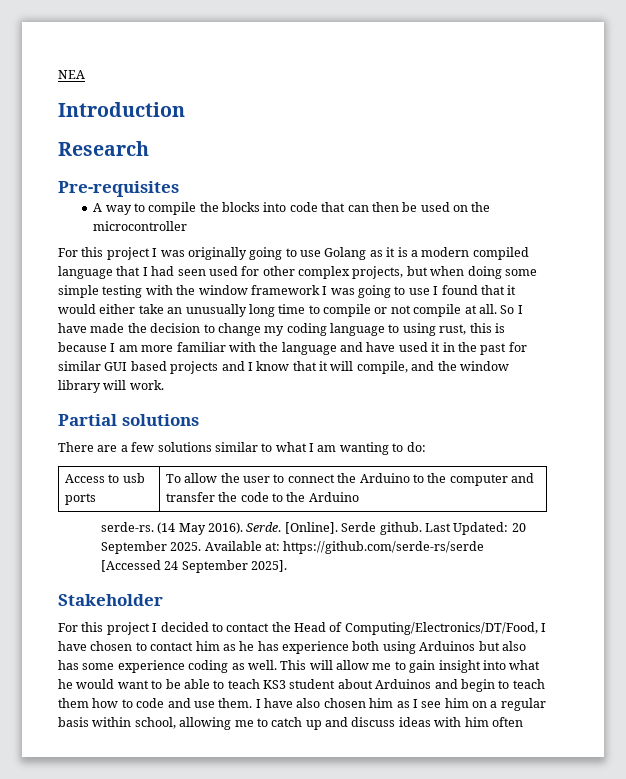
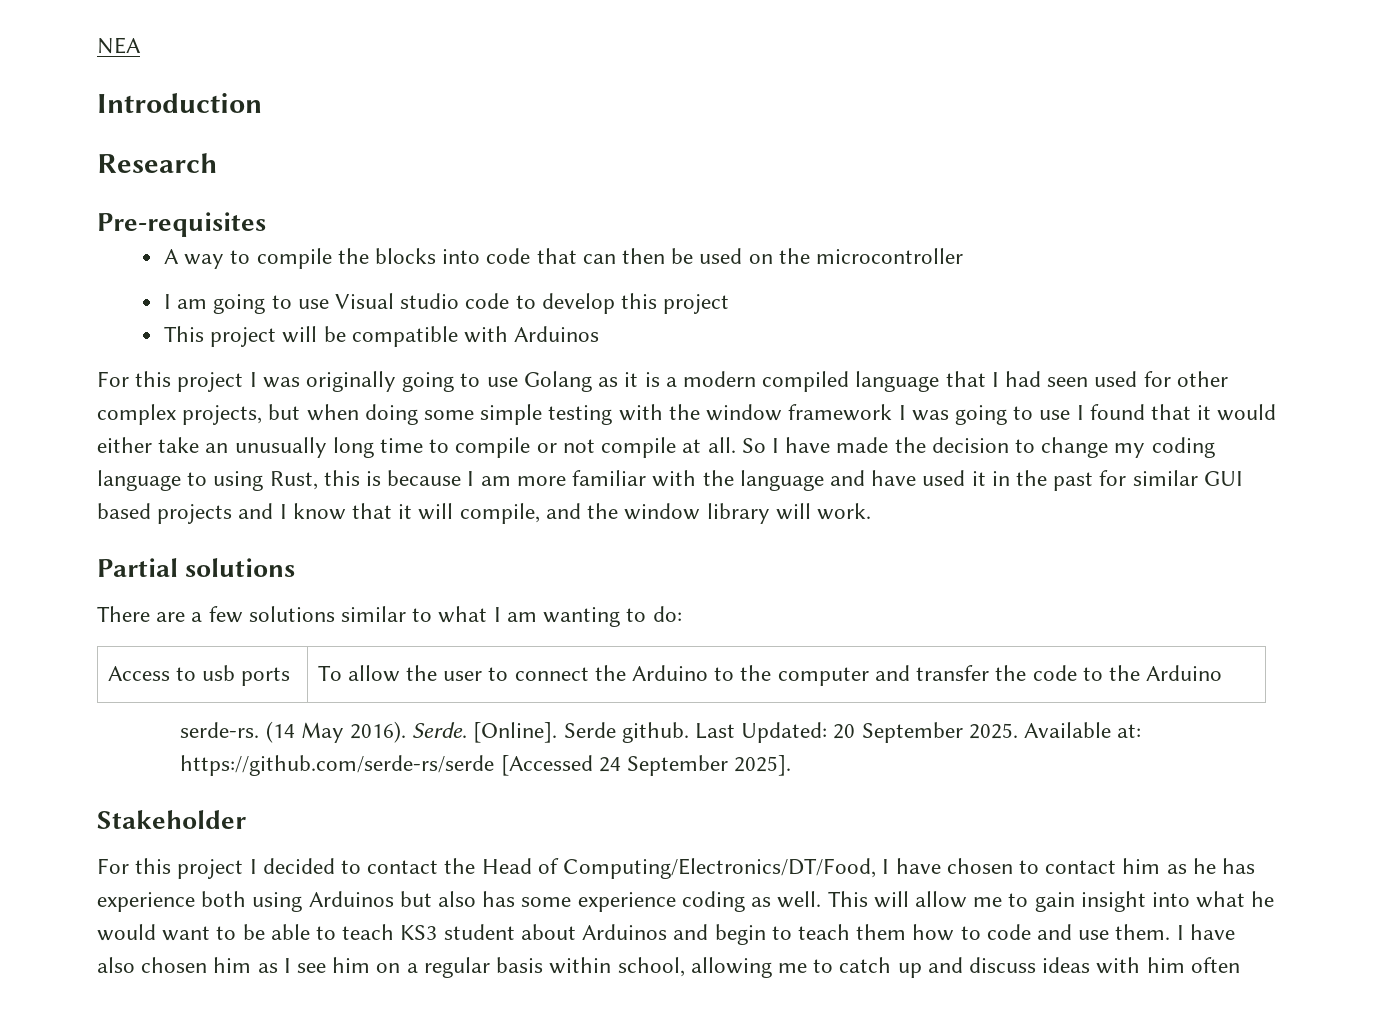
+ I am going to use Visual studio code to develop this project
+ This project will be compatible with Arduinos
- So I have made the decision to change my coding language to using rust, this is because I am more familiar with the language and have used it in the past for similar GUI based projects and I know that it will compile, and the window library will work.
+ So I have made the decision to change my coding language to using Rust, this is because I am more familiar with the language and have used it in the past for similar GUI based projects and I know that it will compile, and the window library will work.

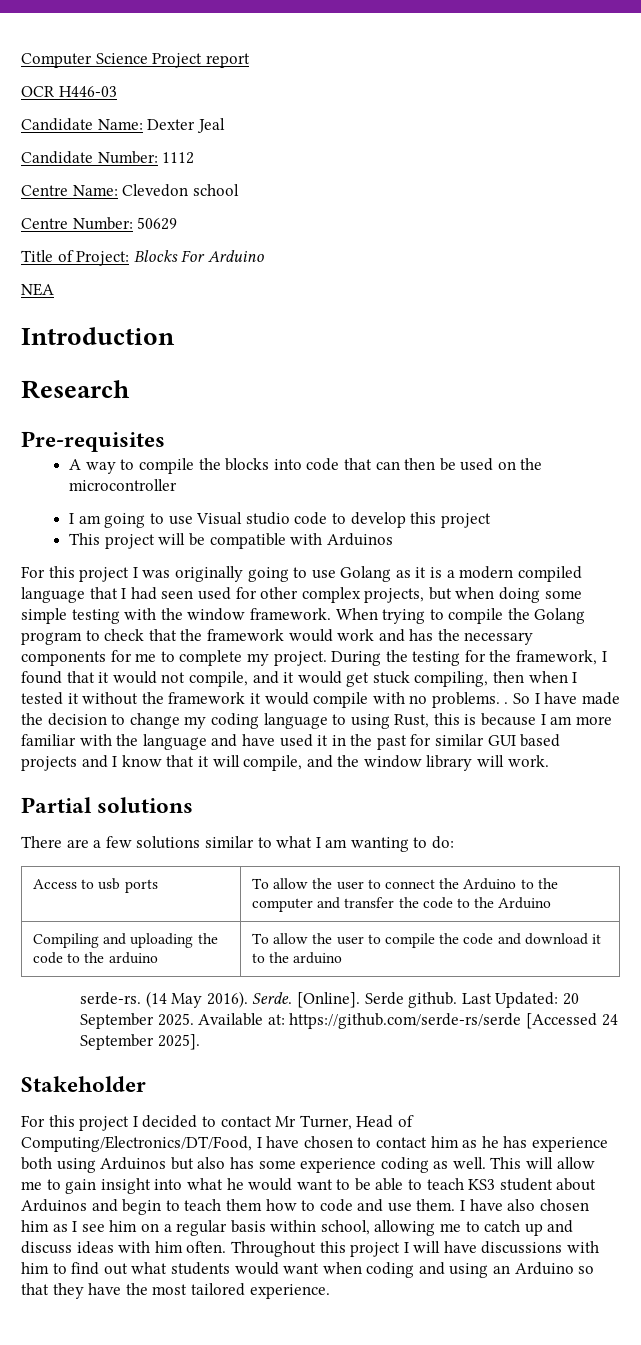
+ Computer Science Project report
+ OCR H446-03
+ Candidate Name: Dexter Jeal
+ Candidate Number: 1112
+ Centre Name: Clevedon school
+ Centre Number: 50629
+ Title of Project: Blocks For Arduino
- For this project I was originally going to use Golang as it is a modern compiled language that I had seen used for other complex projects, but when doing some simple testing with the window framework I was going to use I found that it would either take an unusually long time to compile or not compile at all.
+ For this project I was originally going to use Golang as it is a modern compiled language that I had seen used for other complex projects, but when doing some simple testing with the window framework. When trying to compile the Golang program to check that the framework would work and has the necessary components for me to complete my project. During the testing for the framework, I found that it would not compile, and it would get stuck compiling, then when I tested it without the framework it would compile with no problems. .
+ Compiling and uploading the code to the arduino | To allow the user to compile the code and download it to the arduino
- For this project I decided to contact the Head of Computing/Electronics/DT/Food, I have chosen to contact him as he has experience both using Arduinos but also has some experience coding as well.
+ For this project I decided to contact Mr Turner, Head of Computing/Electronics/DT/Food, I have chosen to contact him as he has experience both using Arduinos but also has some experience coding as well.
- I have also chosen him as I see him on a regular basis within school, allowing me to catch up and discuss ideas with him often
+ I have also chosen him as I see him on a regular basis within school, allowing me to catch up and discuss ideas with him often. Throughout this project I will have discussions with him to find out what students would want when coding and using an Arduino so that they have the most tailored experience.

